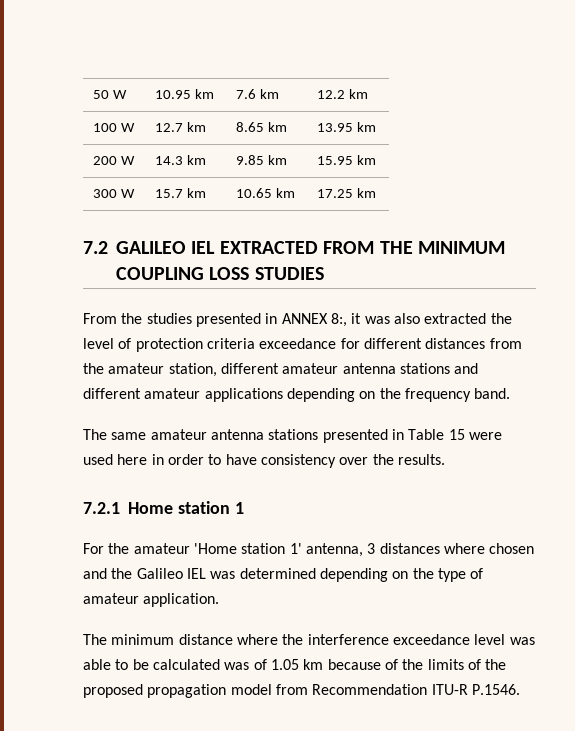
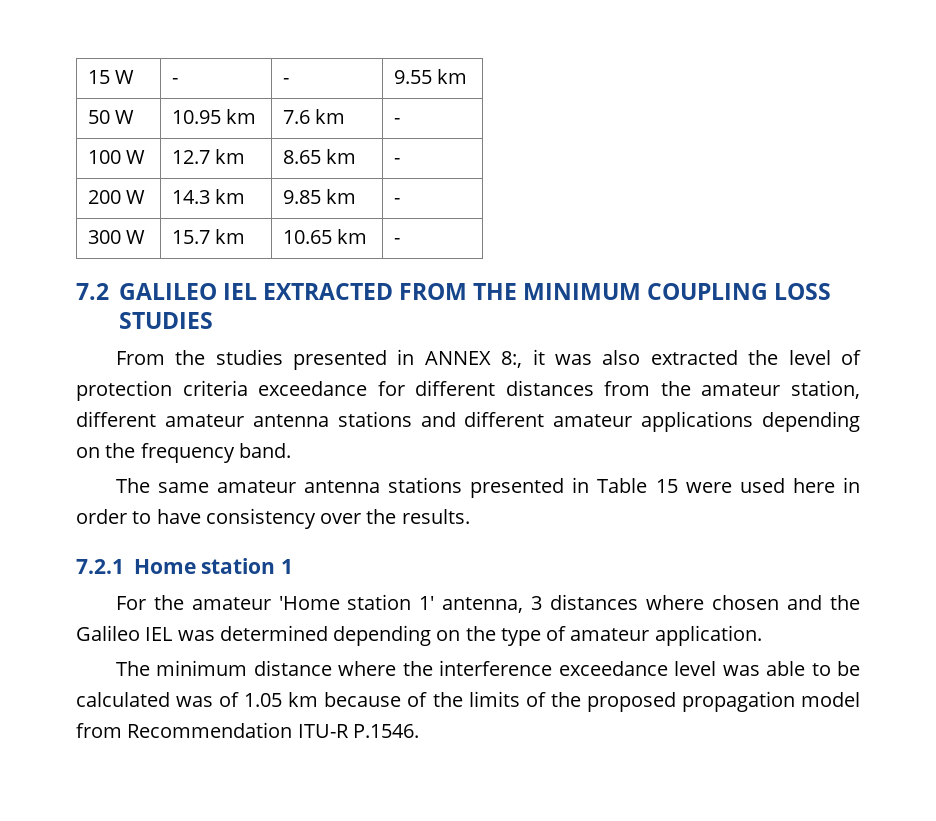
+ 15 W | - | - | 9.55 km
- 50 W | 10.95 km | 7.6 km | 12.2 km
+ 50 W | 10.95 km | 7.6 km | -
- 100 W | 12.7 km | 8.65 km | 13.95 km
+ 100 W | 12.7 km | 8.65 km | -
- 200 W | 14.3 km | 9.85 km | 15.95 km
+ 200 W | 14.3 km | 9.85 km | -
- 300 W | 15.7 km | 10.65 km | 17.25 km
+ 300 W | 15.7 km | 10.65 km | -

